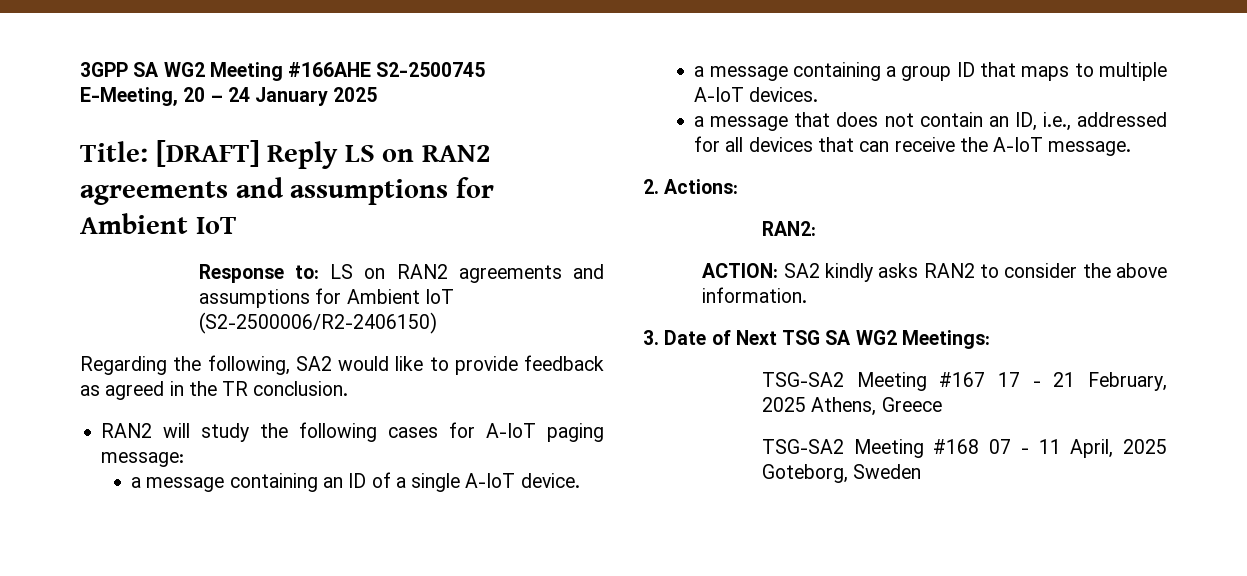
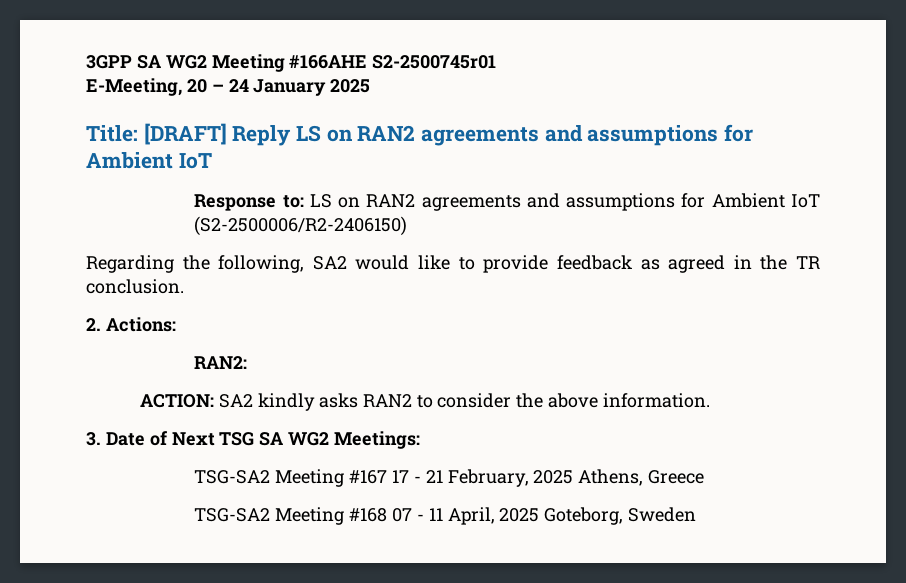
- 3GPP SA WG2 Meeting #166AHE S2-2500745
+ 3GPP SA WG2 Meeting #166AHE S2-2500745r01
- RAN2 will study the following cases for A-IoT paging message:
- a message containing an ID of a single A-IoT device.
- a message containing a group ID that maps to multiple A-IoT devices.
- a message that does not contain an ID, i.e., addressed for all devices that can receive the A-IoT message.

